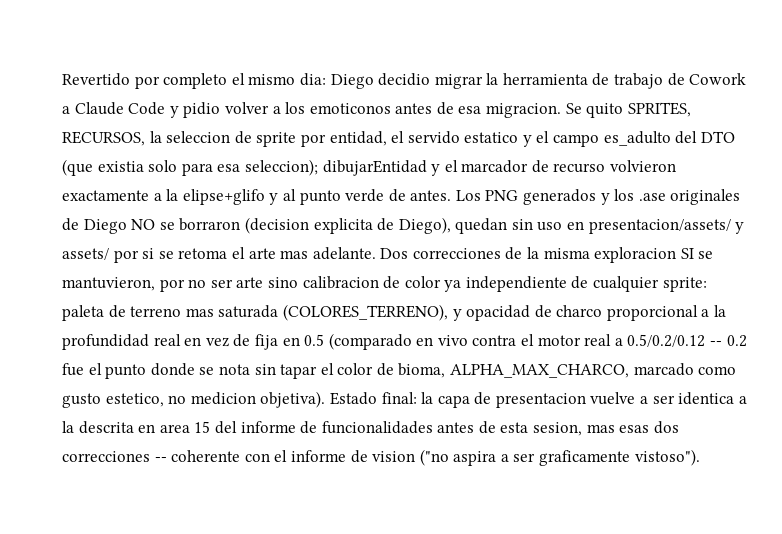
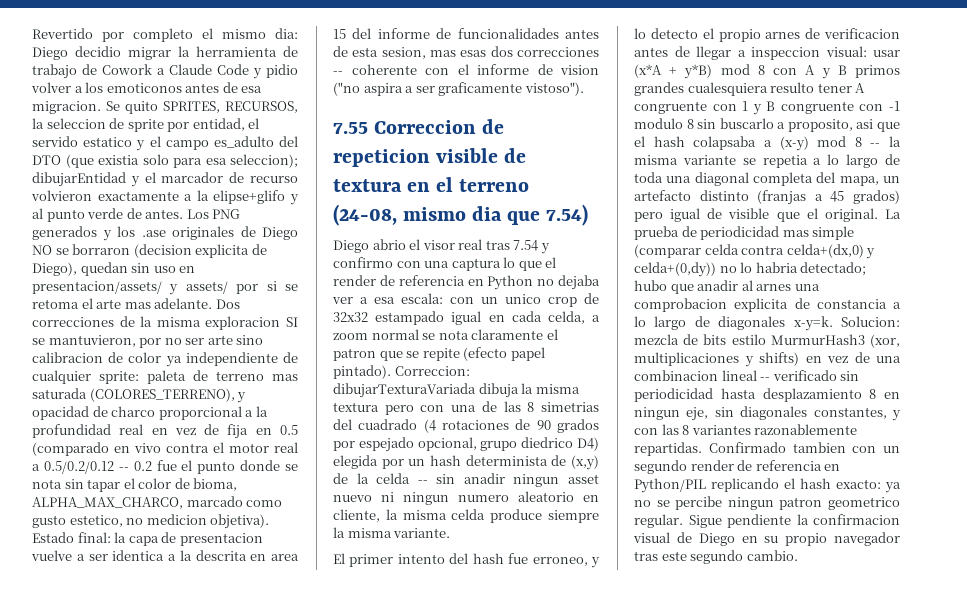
+ 7.55 Correccion de repeticion visible de textura en el terreno (24-08, mismo dia que 7.54)
+ Diego abrio el visor real tras 7.54 y confirmo con una captura lo que el render de referencia en Python no dejaba ver a esa escala: con un unico crop de 32x32 estampado igual en cada celda, a zoom normal se nota claramente el patron que se repite (efecto papel pintado). Correccion: dibujarTexturaVariada dibuja la misma textura pero con una de las 8 simetrias del cuadrado (4 rotaciones de 90 grados por espejado opcional, grupo diedrico D4) elegida por un hash determinista de (x,y) de la celda -- sin anadir ningun asset nuevo ni ningun numero aleatorio en cliente, la misma celda produce siempre la misma variante.
+ El primer intento del hash fue erroneo, y lo detecto el propio arnes de verificacion antes de llegar a inspeccion visual: usar (x*A + y*B) mod 8 con A y B primos grandes cualesquiera resulto tener A congruente con 1 y B congruente con -1 modulo 8 sin buscarlo a proposito, asi que el hash colapsaba a (x-y) mod 8 -- la misma variante se repetia a lo largo de toda una diagonal completa del mapa, un artefacto distinto (franjas a 45 grados) pero igual de visible que el original. La prueba de periodicidad mas simple (comparar celda contra celda+(dx,0) y celda+(0,dy)) no lo habria detectado; hubo que anadir al arnes una comprobacion explicita de constancia a lo largo de diagonales x-y=k. Solucion: mezcla de bits estilo MurmurHash3 (xor, multiplicaciones y shifts) en vez de una combinacion lineal -- verificado sin periodicidad hasta desplazamiento 8 en ningun eje, sin diagonales constantes, y con las 8 variantes razonablemente repartidas. Confirmado tambien con un segundo render de referencia en Python/PIL replicando el hash exacto: ya no se percibe ningun patron geometrico regular. Sigue pendiente la confirmacion visual de Diego en su propio navegador tras este segundo cambio.

